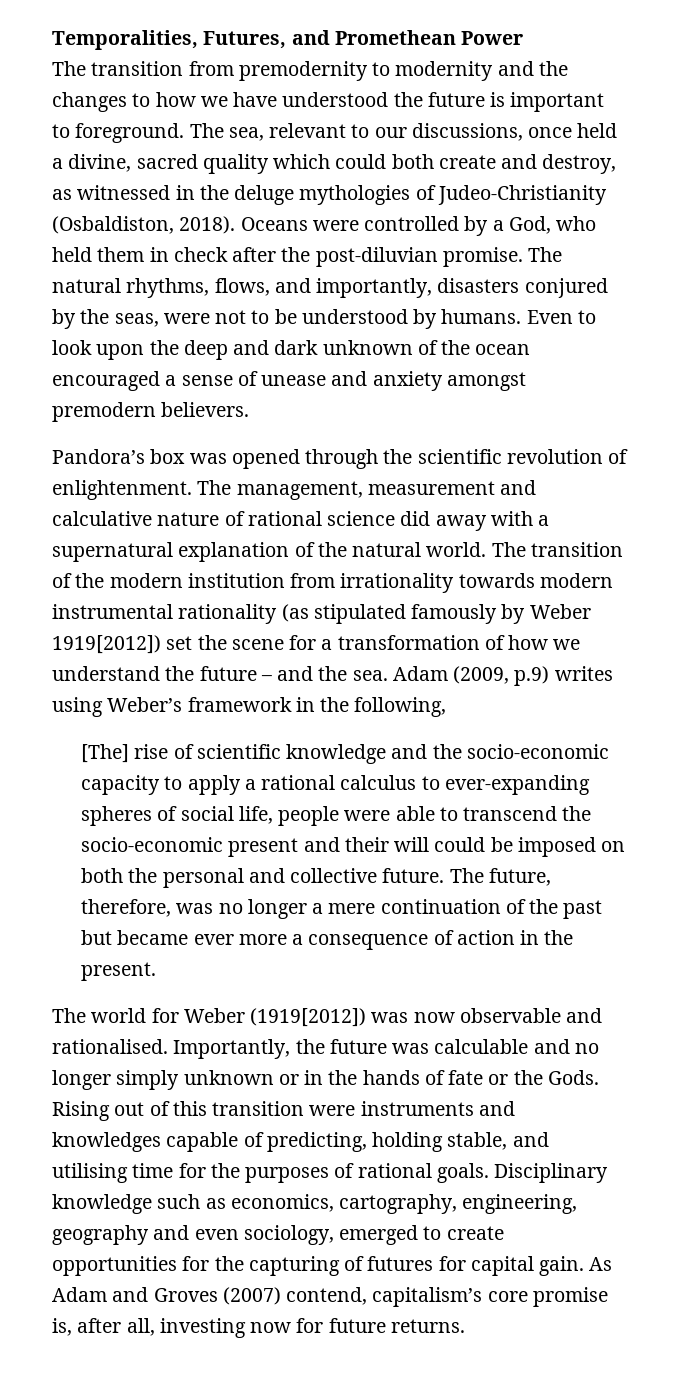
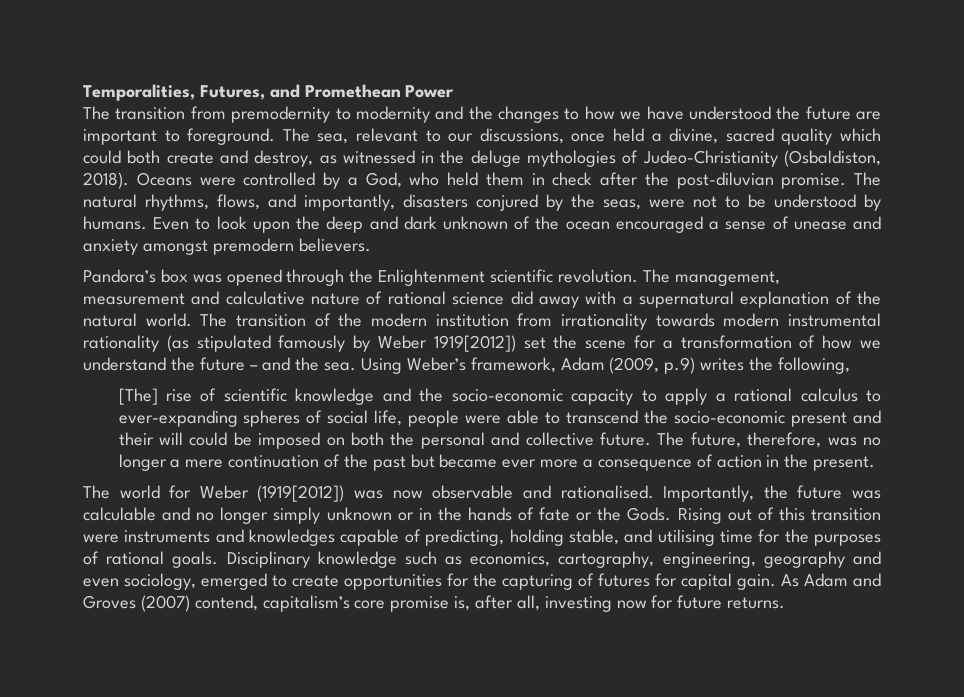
- The transition from premodernity to modernity and the changes to how we have understood the future is important to foreground.
+ The transition from premodernity to modernity and the changes to how we have understood the future are important to foreground.
- Pandora’s box was opened through the scientific revolution of enlightenment.
+ Pandora’s box was opened through the Enlightenment scientific revolution.
- Adam (2009, p.9) writes using Weber’s framework in the following,
+ Using Weber’s framework, Adam (2009, p.9) writes the following,

